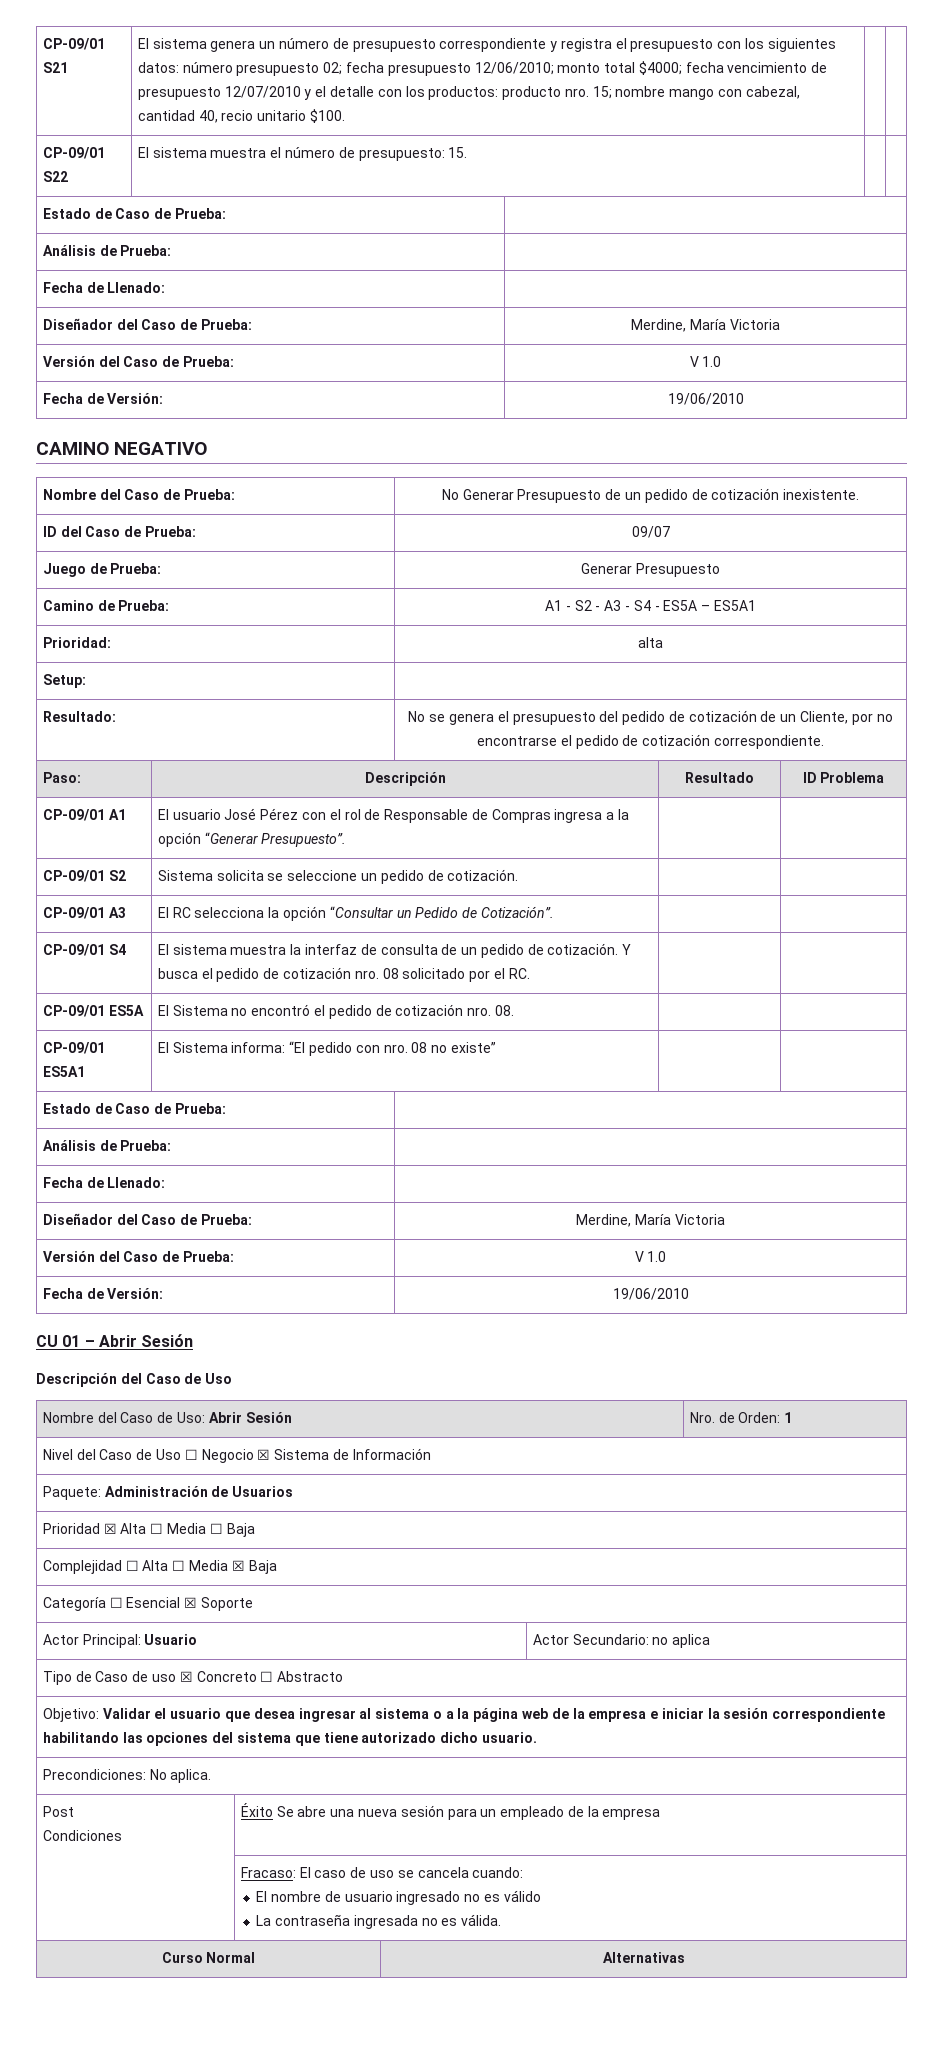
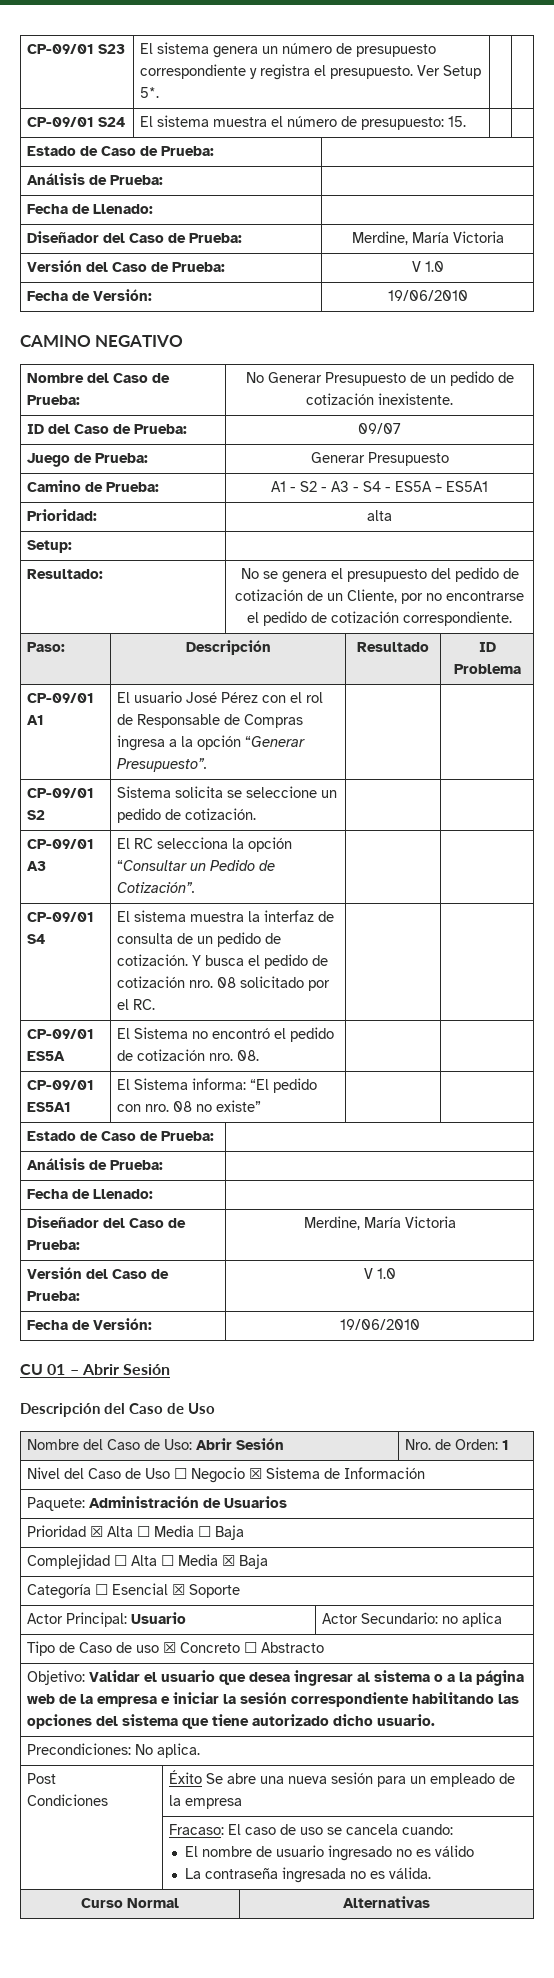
- CP-09/01 S21
+ CP-09/01 S23
- El sistema genera un número de presupuesto correspondiente y registra el presupuesto con los siguientes datos: número presupuesto 02; fecha presupuesto 12/06/2010; monto total $4000; fecha vencimiento de presupuesto 12/07/2010 y el detalle con los productos: producto nro. 15; nombre mango con cabezal, cantidad 40, recio unitario $100. | |
- CP-09/01 S22 | El sistema muestra el número de presupuesto: 15. | |
+ El sistema genera un número de presupuesto correspondiente y registra el presupuesto. Ver Setup 5*. | |
+ CP-09/01 S24 | El sistema muestra el número de presupuesto: 15. | |

